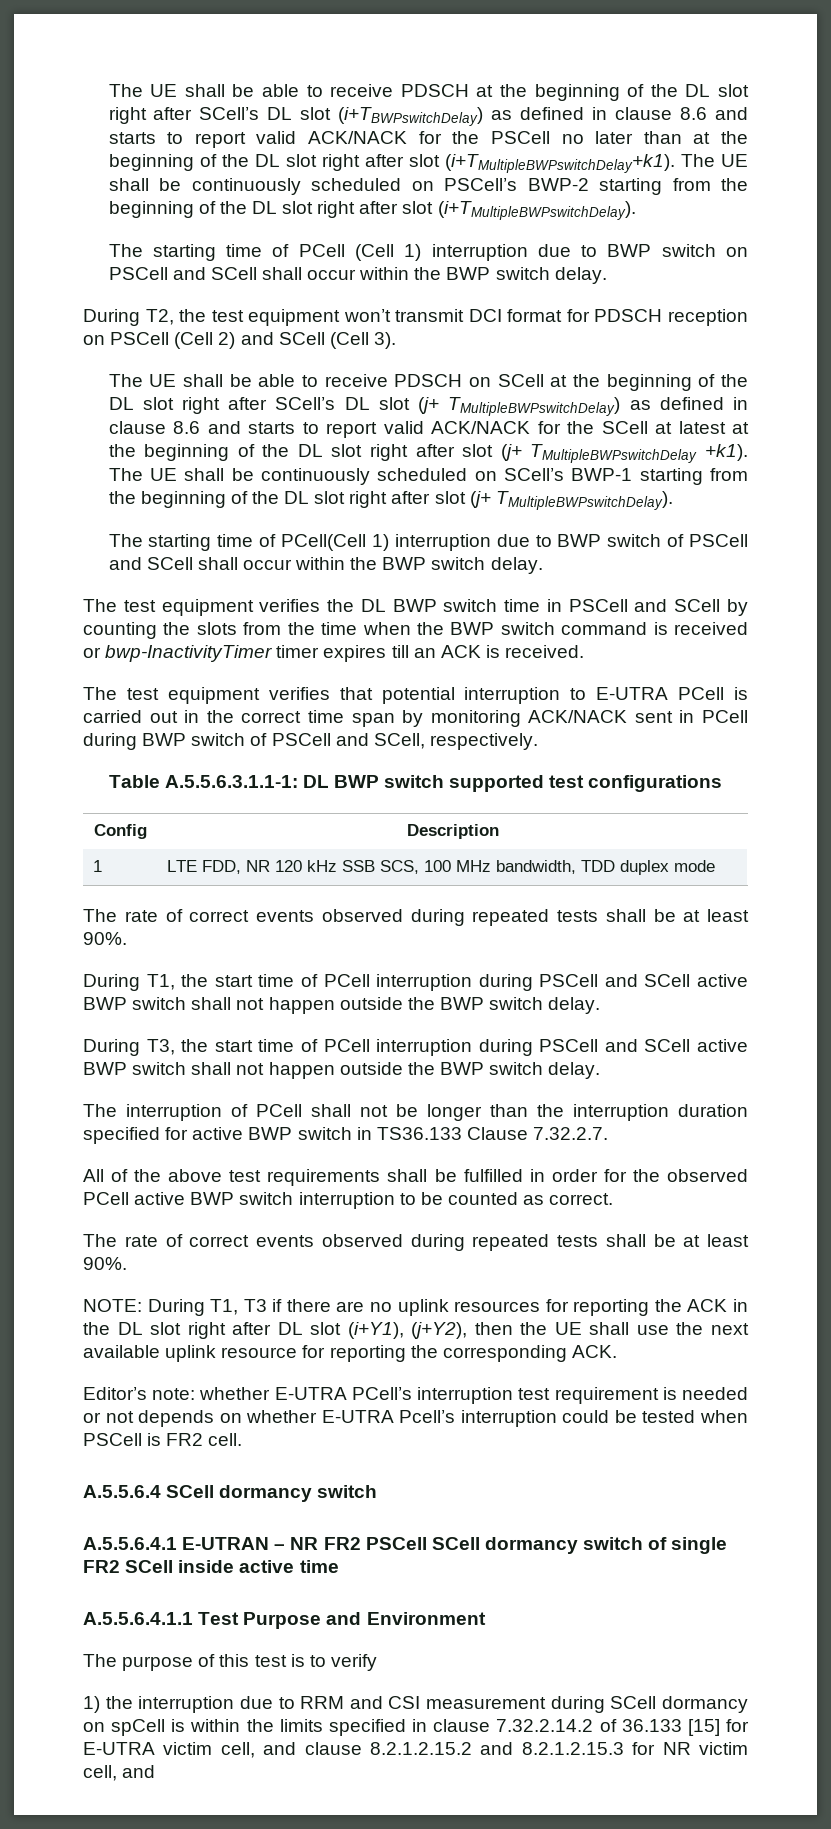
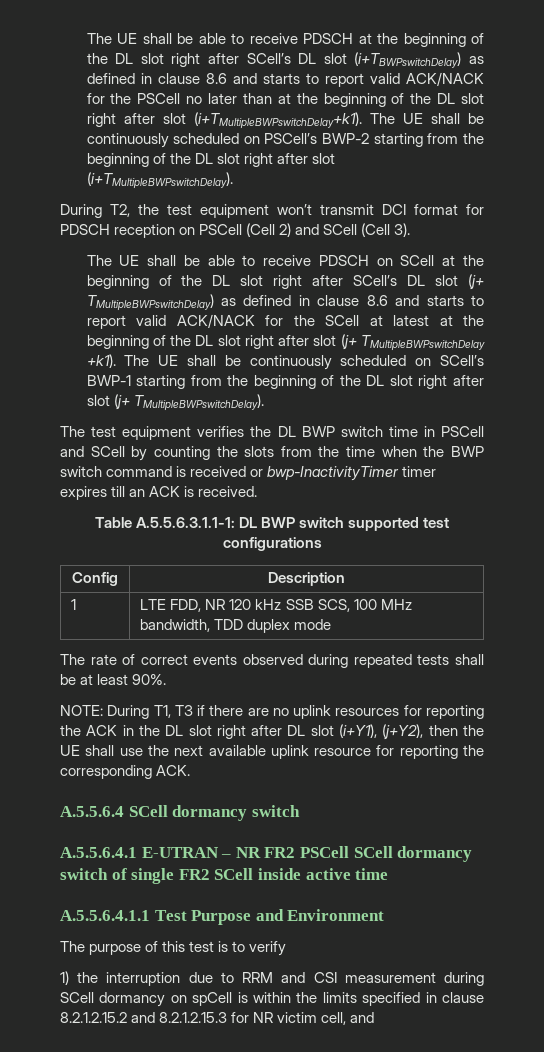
- The starting time of PCell (Cell 1) interruption due to BWP switch on PSCell and SCell shall occur within the BWP switch delay.
- The starting time of PCell(Cell 1) interruption due to BWP switch of PSCell and SCell shall occur within the BWP switch delay.
- The test equipment verifies that potential interruption to E-UTRA PCell is carried out in the correct time span by monitoring ACK/NACK sent in PCell during BWP switch of PSCell and SCell, respectively.
- During T1, the start time of PCell interruption during PSCell and SCell active BWP switch shall not happen outside the BWP switch delay.
- During T3, the start time of PCell interruption during PSCell and SCell active BWP switch shall not happen outside the BWP switch delay.
- The interruption of PCell shall not be longer than the interruption duration specified for active BWP switch in TS36.133 Clause 7.32.2.7.
- All of the above test requirements shall be fulfilled in order for the observed PCell active BWP switch interruption to be counted as correct.
- The rate of correct events observed during repeated tests shall be at least 90%.
- Editor’s note: whether E-UTRA PCell’s interruption test requirement is needed or not depends on whether E-UTRA Pcell’s interruption could be tested when PSCell is FR2 cell.
- 1) the interruption due to RRM and CSI measurement during SCell dormancy on spCell is within the limits specified in clause 7.32.2.14.2 of 36.133 [15] for E-UTRA victim cell, and clause 8.2.1.2.15.2 and 8.2.1.2.15.3 for NR victim cell, and
+ 1) the interruption due to RRM and CSI measurement during SCell dormancy on spCell is within the limits specified in clause 8.2.1.2.15.2 and 8.2.1.2.15.3 for NR victim cell, and

